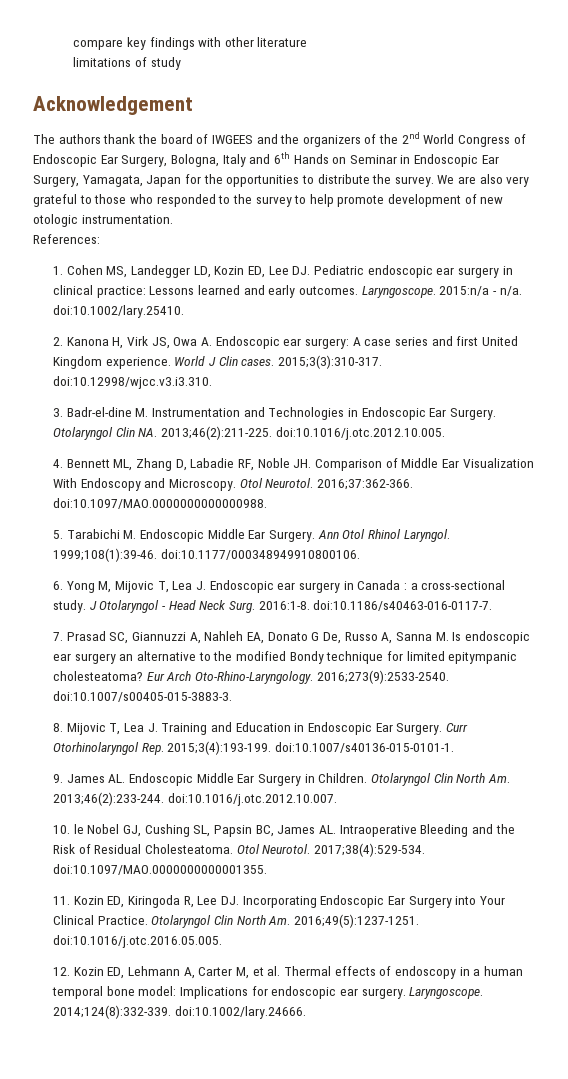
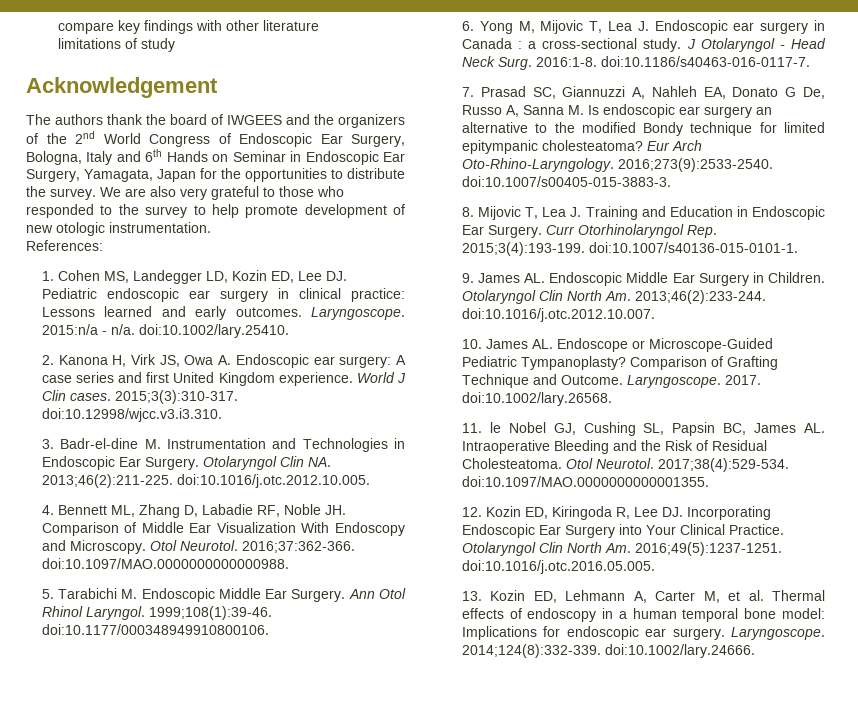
- 10. le Nobel GJ, Cushing SL, Papsin BC, James AL. Intraoperative Bleeding and the Risk of Residual Cholesteatoma.
+ 10. James AL. Endoscope or Microscope-Guided Pediatric Tympanoplasty? Comparison of Grafting Technique and Outcome. Laryngoscope. 2017. doi:10.1002/lary.26568.
+ 11. le Nobel GJ, Cushing SL, Papsin BC, James AL. Intraoperative Bleeding and the Risk of Residual Cholesteatoma.
- 11. Kozin ED, Kiringoda R, Lee DJ. Incorporating Endoscopic Ear Surgery into Your Clinical Practice.
+ 12. Kozin ED, Kiringoda R, Lee DJ. Incorporating Endoscopic Ear Surgery into Your Clinical Practice.
- 12. Kozin ED, Lehmann A, Carter M, et al. Thermal effects of endoscopy in a human temporal bone model: Implications for endoscopic ear surgery.
+ 13. Kozin ED, Lehmann A, Carter M, et al. Thermal effects of endoscopy in a human temporal bone model: Implications for endoscopic ear surgery.

